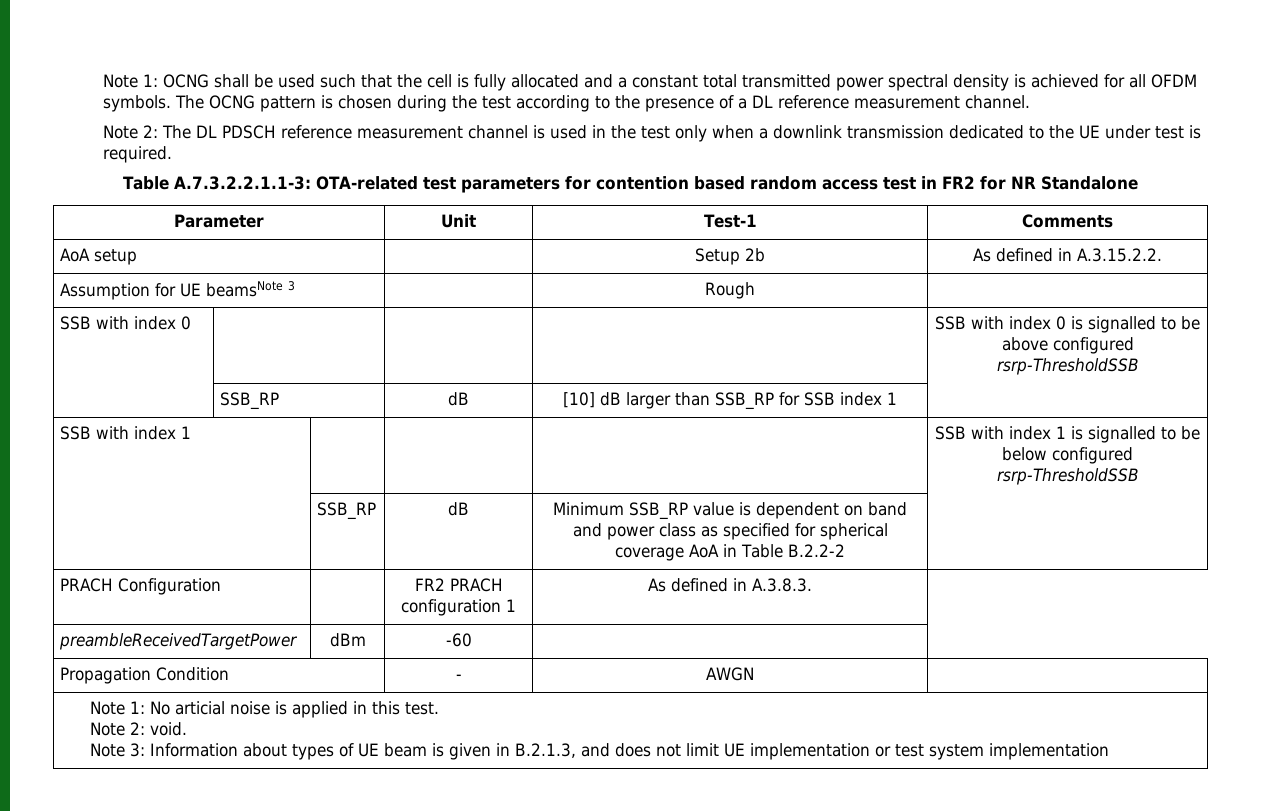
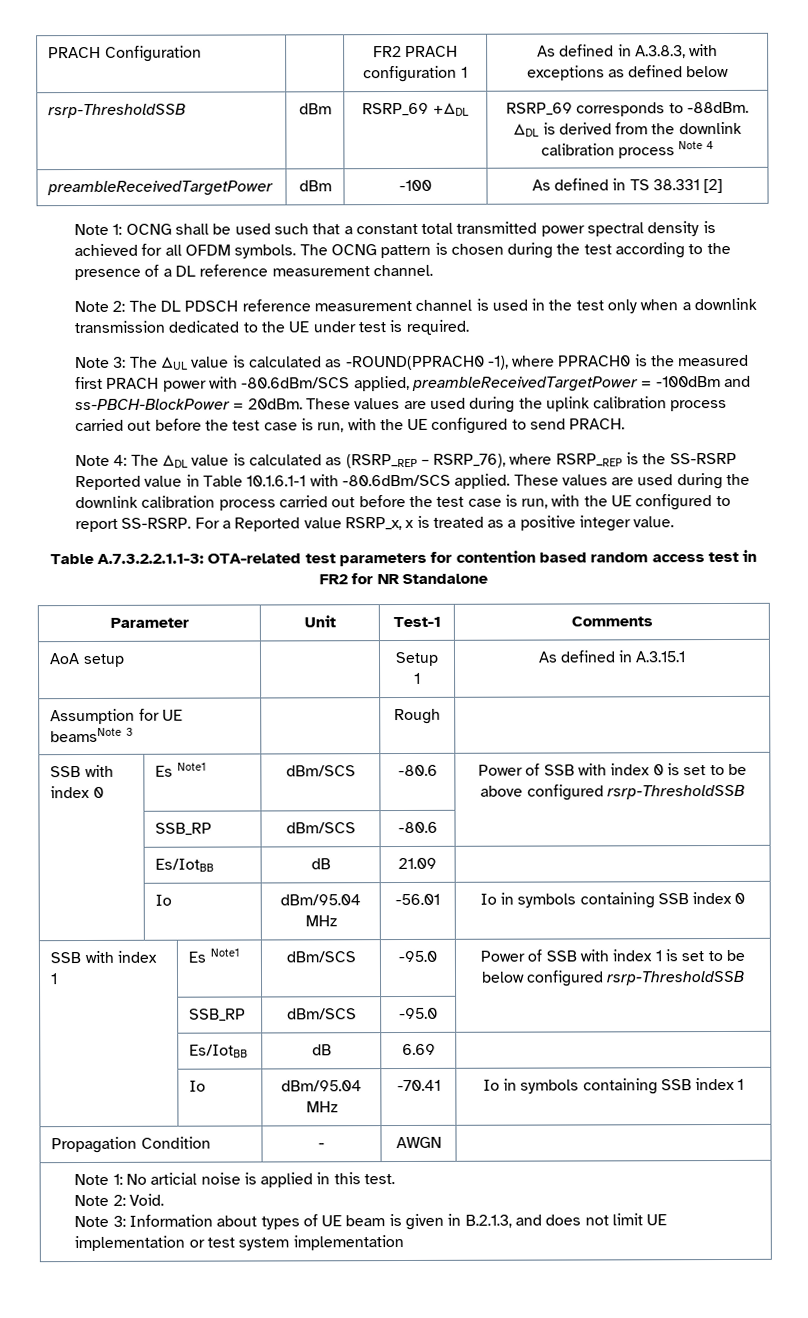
+ PRACH Configuration | | FR2 PRACH configuration 1 | As defined in A.3.8.3, with exceptions as defined below
+ rsrp-ThresholdSSB | dBm | RSRP_69 +ΔDL | RSRP_69 corresponds to -88dBm. ΔDL is derived from the downlink calibration process Note 4
+ preambleReceivedTargetPower | dBm | -100 | As defined in TS 38.331 [2]
- Note 1: OCNG shall be used such that the cell is fully allocated and a constant total transmitted power spectral density is achieved for all OFDM symbols.
+ Note 1: OCNG shall be used such that a constant total transmitted power spectral density is achieved for all OFDM symbols.
+ Note 3: The ΔUL value is calculated as -ROUND(PPRACH0 -1), where PPRACH0 is the measured first PRACH power with -80.6dBm/SCS applied, preambleReceivedTargetPower = -100dBm and ss-PBCH-BlockPower = 20dBm. These values are used during the uplink calibration process carried out before the test case is run, with the UE configured to send PRACH.
+ Note 4: The ΔDL value is calculated as (RSRP_REP – RSRP_76), where RSRP_REP is the SS-RSRP Reported value in Table 10.1.6.1-1 with -80.6dBm/SCS applied. These values are used during the downlink calibration process carried out before the test case is run, with the UE configured to report SS-RSRP. For a Reported value RSRP_x, x is treated as a positive integer value.
- AoA setup | | Setup 2b | As defined in A.3.15.2.2.
+ AoA setup | | Setup 1 | As defined in A.3.15.1
- SSB with index 0 | | | | SSB with index 0 is signalled to be above configured rsrp-ThresholdSSB
+ SSB with index 0 | Es Note1 | dBm/SCS | -80.6 | Power of SSB with index 0 is set to be above configured rsrp-ThresholdSSB
- | SSB_RP | dB | [10] dB larger than SSB_RP for SSB index 1 |
+ | SSB_RP | dBm/SCS | -80.6 |
+ | Es/IotBB | dB | 21.09 |
+ | Io | dBm/95.04 MHz | -56.01 | Io in symbols containing SSB index 0
- SSB with index 1 | | | | SSB with index 1 is signalled to be below configured rsrp-ThresholdSSB
+ SSB with index 1 | Es Note1 | dBm/SCS | -95.0 | Power of SSB with index 1 is set to be below configured rsrp-ThresholdSSB
- | SSB_RP | dB | Minimum SSB_RP value is dependent on band and power class as specified for spherical coverage AoA in Table B.2.2-2 |
- PRACH Configuration | | FR2 PRACH configuration 1 | As defined in A.3.8.3.
- preambleReceivedTargetPower | dBm | -60 |
+ | SSB_RP | dBm/SCS | -95.0 |
+ | Es/IotBB | dB | 6.69 |
+ | Io | dBm/95.04 MHz | -70.41 | Io in symbols containing SSB index 1
  Note 1: No articial noise is applied in this test.
- Note 2: void.
+ Note 2: Void.

